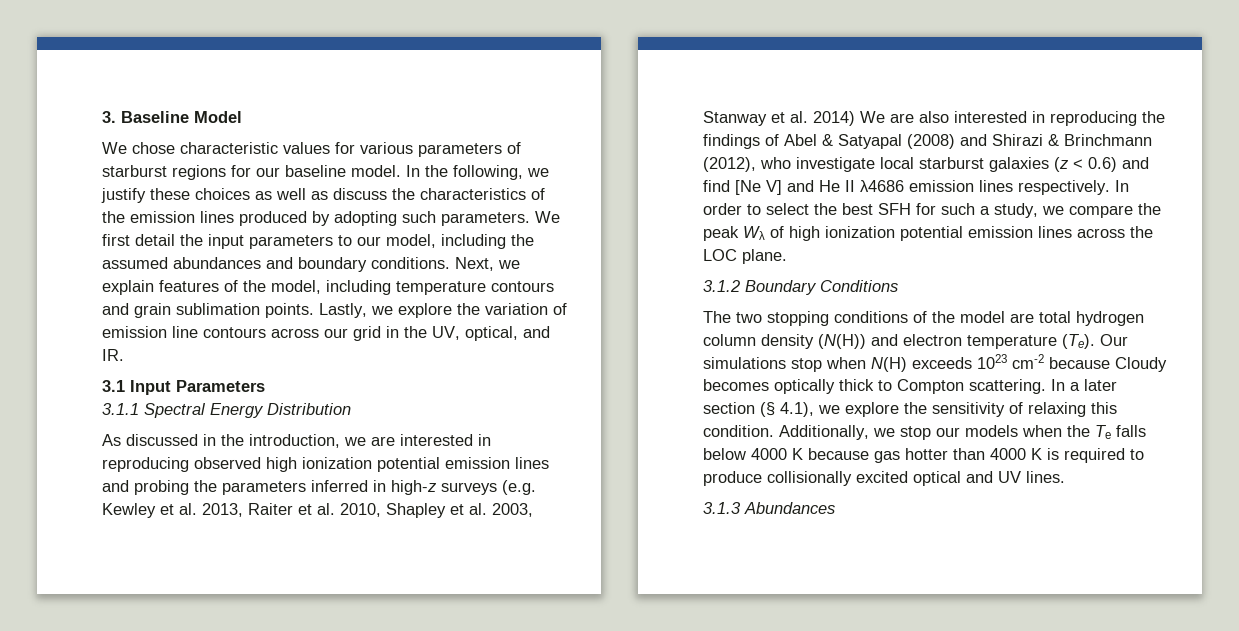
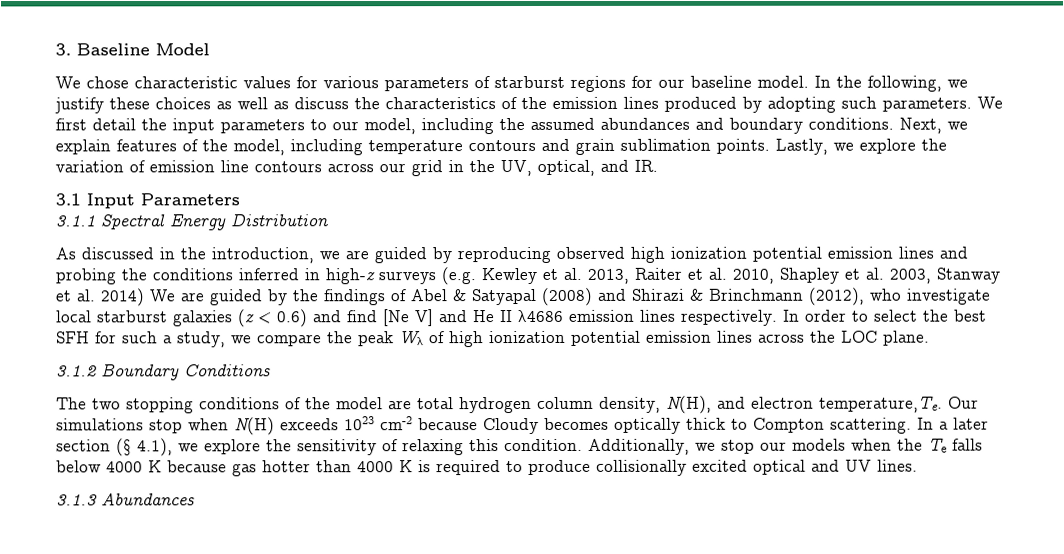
- As discussed in the introduction, we are interested in reproducing observed high ionization potential emission lines and probing the parameters inferred in high-z surveys (e.g. Kewley et al. 2013, Raiter et al. 2010, Shapley et al. 2003, Stanway et al. 2014) We are also interested in reproducing the findings of Abel & Satyapal (2008) and Shirazi & Brinchmann (2012), who investigate local starburst galaxies (z < 0.6) and find [Ne V] and He II λ4686 emission lines respectively.
+ As discussed in the introduction, we are guided by reproducing observed high ionization potential emission lines and probing the conditions inferred in high-z surveys (e.g. Kewley et al. 2013, Raiter et al. 2010, Shapley et al. 2003, Stanway et al. 2014) We are guided by the findings of Abel & Satyapal (2008) and Shirazi & Brinchmann (2012), who investigate local starburst galaxies (z < 0.6) and find [Ne V] and He II λ4686 emission lines respectively.
- The two stopping conditions of the model are total hydrogen column density (N(H)) and electron temperature (Te). Our simulations stop when N(H) exceeds 1023 cm-2 because Cloudy becomes optically thick to Compton scattering.
+ The two stopping conditions of the model are total hydrogen column density, N(H), and electron temperature,Te. Our simulations stop when N(H) exceeds 1023 cm-2 because Cloudy becomes optically thick to Compton scattering.

